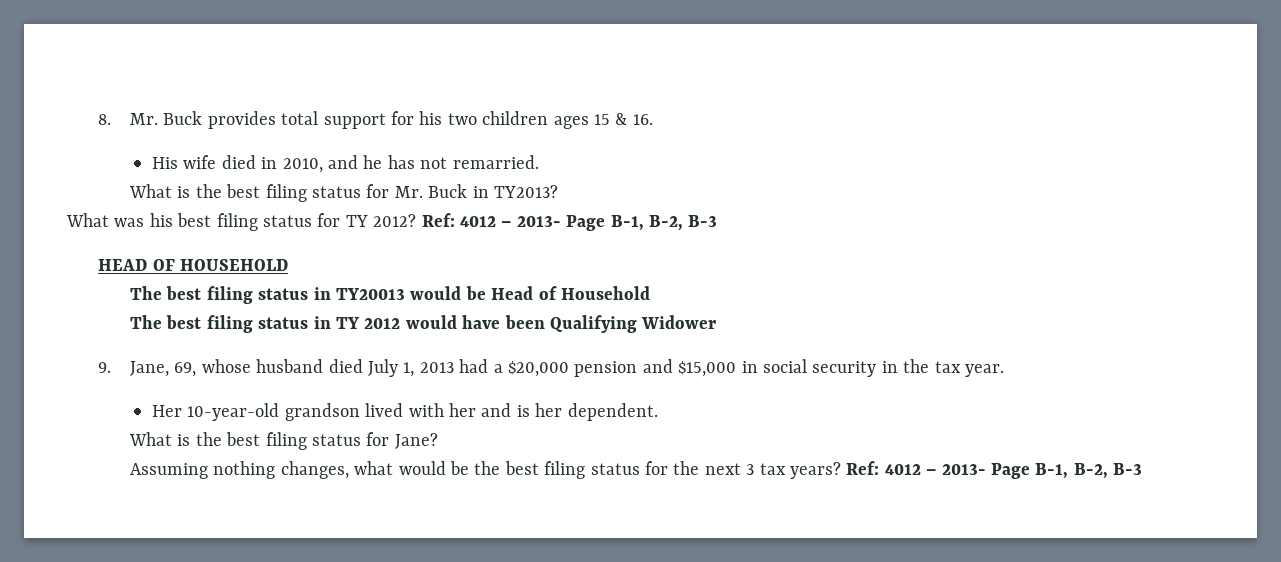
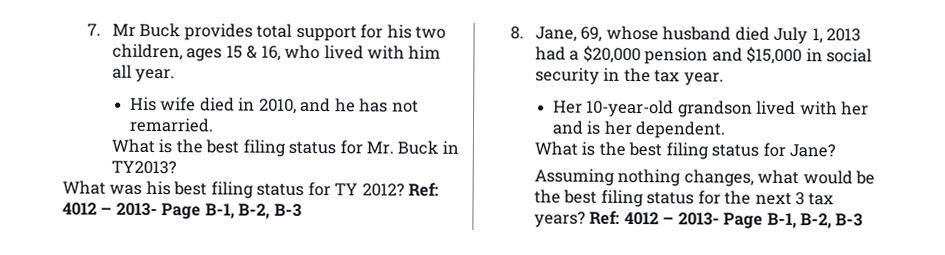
- 8. Mr. Buck provides total support for his two children ages 15 & 16.
+ 7. Mr Buck provides total support for his two children, ages 15 & 16, who lived with him all year.
- HEAD OF HOUSEHOLD
- The best filing status in TY20013 would be Head of Household
- The best filing status in TY 2012 would have been Qualifying Widower
- 9. Jane, 69, whose husband died July 1, 2013 had a $20,000 pension and $15,000 in social security in the tax year.
+ 8. Jane, 69, whose husband died July 1, 2013 had a $20,000 pension and $15,000 in social security in the tax year.

